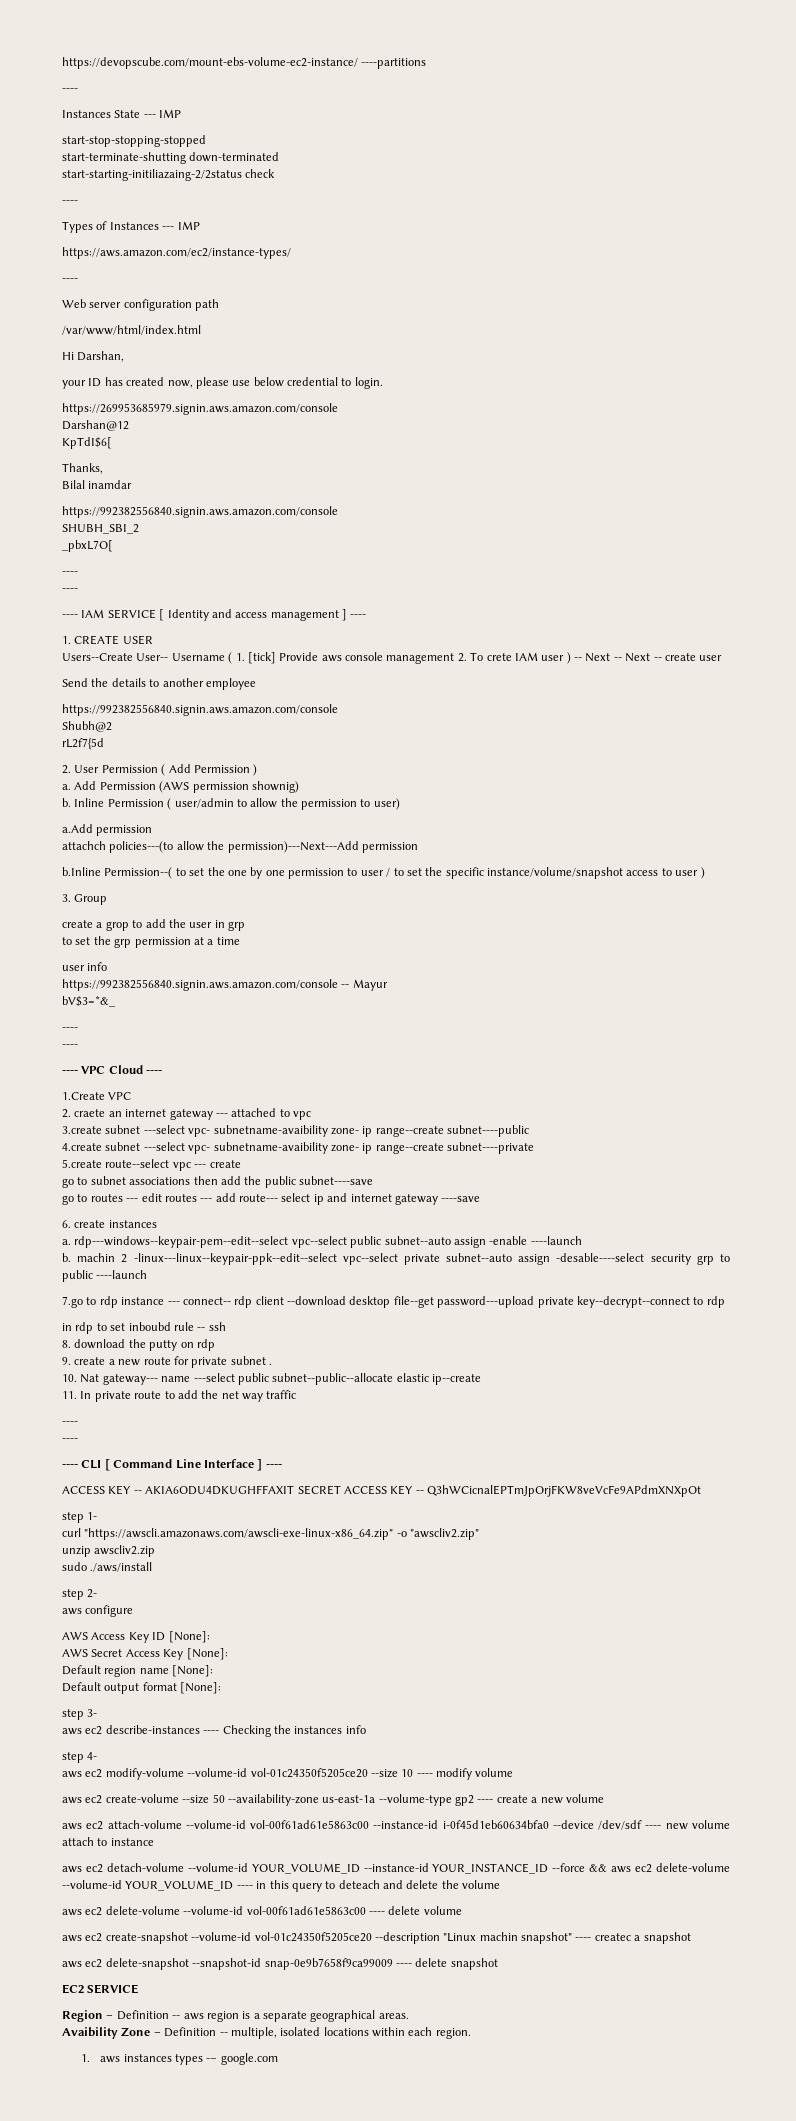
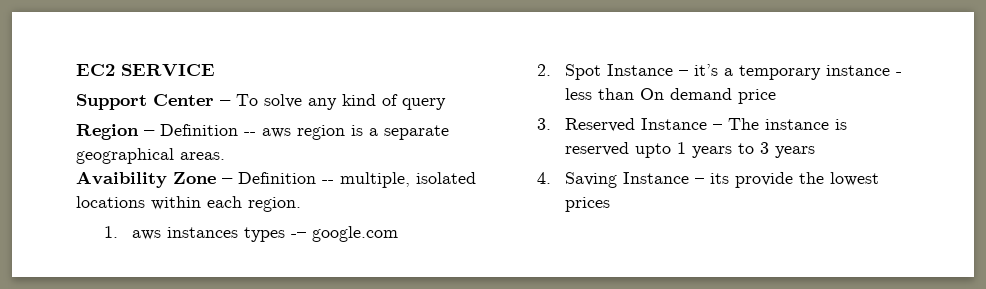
- https://devopscube.com/mount-ebs-volume-ec2-instance/ ----partitions
- ----
- Instances State --- IMP
- start-stop-stopping-stopped
- start-terminate-shutting down-terminated
- start-starting-initiliazaing-2/2status check
- ----
- Types of Instances --- IMP
- https://aws.amazon.com/ec2/instance-types/
- ----
- Web server configuration path
- /var/www/html/index.html
- Hi Darshan,
- your ID has created now, please use below credential to login.
- https://269953685979.signin.aws.amazon.com/console
- Darshan@12
- KpTdI$6[
- Thanks,
- Bilal inamdar
- https://992382556840.signin.aws.amazon.com/console
- SHUBH_SBI_2
- _pbxL7O[
- ----
- ----
- ---- IAM SERVICE [ Identity and access management ] ----
- 1. CREATE USER
- Users--Create User-- Username ( 1. [tick] Provide aws console management 2. To crete IAM user ) -- Next -- Next -- create user
- Send the details to another employee
- https://992382556840.signin.aws.amazon.com/console
- Shubh@2
- rL2f7{5d
- 2. User Permission ( Add Permission )
- a. Add Permission (AWS permission shownig)
- b. Inline Permission ( user/admin to allow the permission to user)
- a.Add permission
- attachch policies---(to allow the permission)---Next---Add permission
- b.Inline Permission--( to set the one by one permission to user / to set the specific instance/volume/snapshot access to user )
- 3. Group
- create a grop to add the user in grp
- to set the grp permission at a time
- user info
- https://992382556840.signin.aws.amazon.com/console -- Mayur
- bV$3=*&_
- ----
- ----
- ---- VPC Cloud ----
- 1.Create VPC
- 2. craete an internet gateway --- attached to vpc
- 3.create subnet ---select vpc- subnetname-avaibility zone- ip range--create subnet----public
- 4.create subnet ---select vpc- subnetname-avaibility zone- ip range--create subnet----private
- 5.create route--select vpc --- create
- go to subnet associations then add the public subnet----save
- go to routes --- edit routes --- add route--- select ip and internet gateway ----save
- 6. create instances
- a. rdp---windows--keypair-pem--edit--select vpc--select public subnet--auto assign -enable ----launch
- b. machin 2 -linux---linux--keypair-ppk--edit--select vpc--select private subnet--auto assign -desable----select security grp to public ----launch
- 7.go to rdp instance --- connect-- rdp client --download desktop file--get password---upload private key--decrypt--connect to rdp
- in rdp to set inboubd rule -- ssh
- 8. download the putty on rdp
- 9. create a new route for private subnet .
- 10. Nat gateway--- name ---select public subnet--public--allocate elastic ip--create
- 11. In private route to add the net way traffic
- ----
- ----
- ---- CLI [ Command Line Interface ] ----
- ACCESS KEY -- AKIA6ODU4DKUGHFFAXIT SECRET ACCESS KEY -- 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
- step 1-
- curl "https://awscli.amazonaws.com/awscli-exe-linux-x86_64.zip" -o "awscliv2.zip"
- unzip awscliv2.zip
- sudo ./aws/install
- step 2-
- aws configure
- AWS Access Key ID [None]:
- AWS Secret Access Key [None]:
- Default region name [None]:
- Default output format [None]:
- step 3-
- aws ec2 describe-instances ---- Checking the instances info
- step 4-
- aws ec2 modify-volume --volume-id vol-01c24350f5205ce20 --size 10 ---- modify volume
- aws ec2 create-volume --size 50 --availability-zone us-east-1a --volume-type gp2 ---- create a new volume
- aws ec2 attach-volume --volume-id vol-00f61ad61e5863c00 --instance-id i-0f45d1eb60634bfa0 --device /dev/sdf ---- new volume attach to instance
- aws ec2 detach-volume --volume-id YOUR_VOLUME_ID --instance-id YOUR_INSTANCE_ID --force && aws ec2 delete-volume --volume-id YOUR_VOLUME_ID ---- in this query to deteach and delete the volume
- aws ec2 delete-volume --volume-id vol-00f61ad61e5863c00 ---- delete volume
- aws ec2 create-snapshot --volume-id vol-01c24350f5205ce20 --description "Linux machin snapshot" ---- createc a snapshot
- aws ec2 delete-snapshot --snapshot-id snap-0e9b7658f9ca99009 ---- delete snapshot
  EC2 SERVICE
+ Support Center – To solve any kind of query
+ 2. Spot Instance – it’s a temporary instance - less than On demand price
+ 3. Reserved Instance – The instance is reserved upto 1 years to 3 years
+ 4. Saving Instance – its provide the lowest prices

